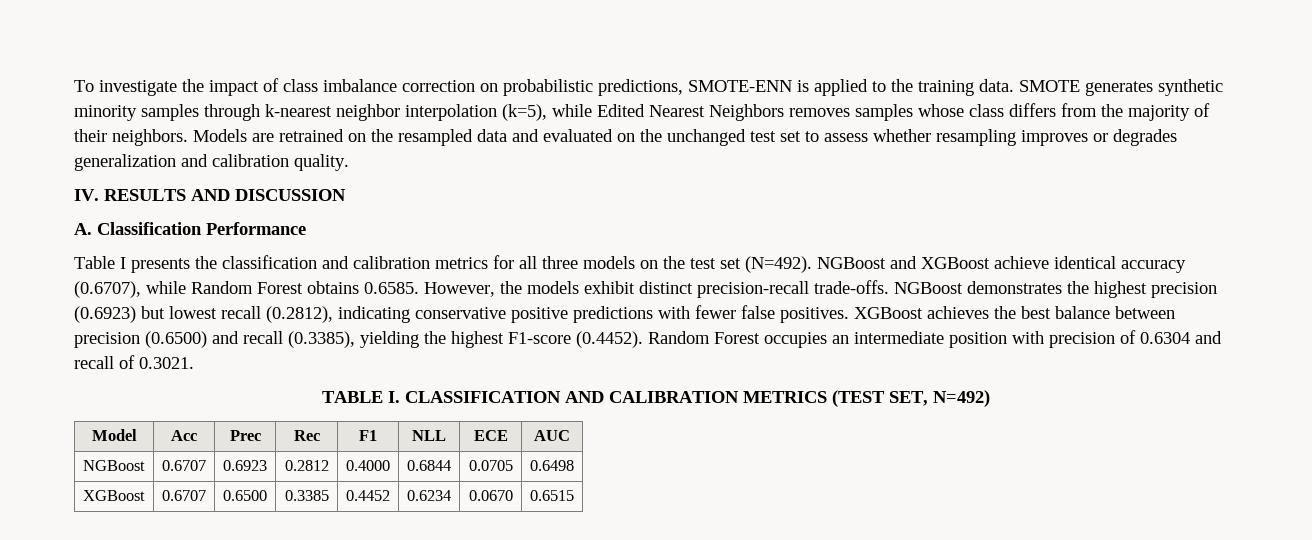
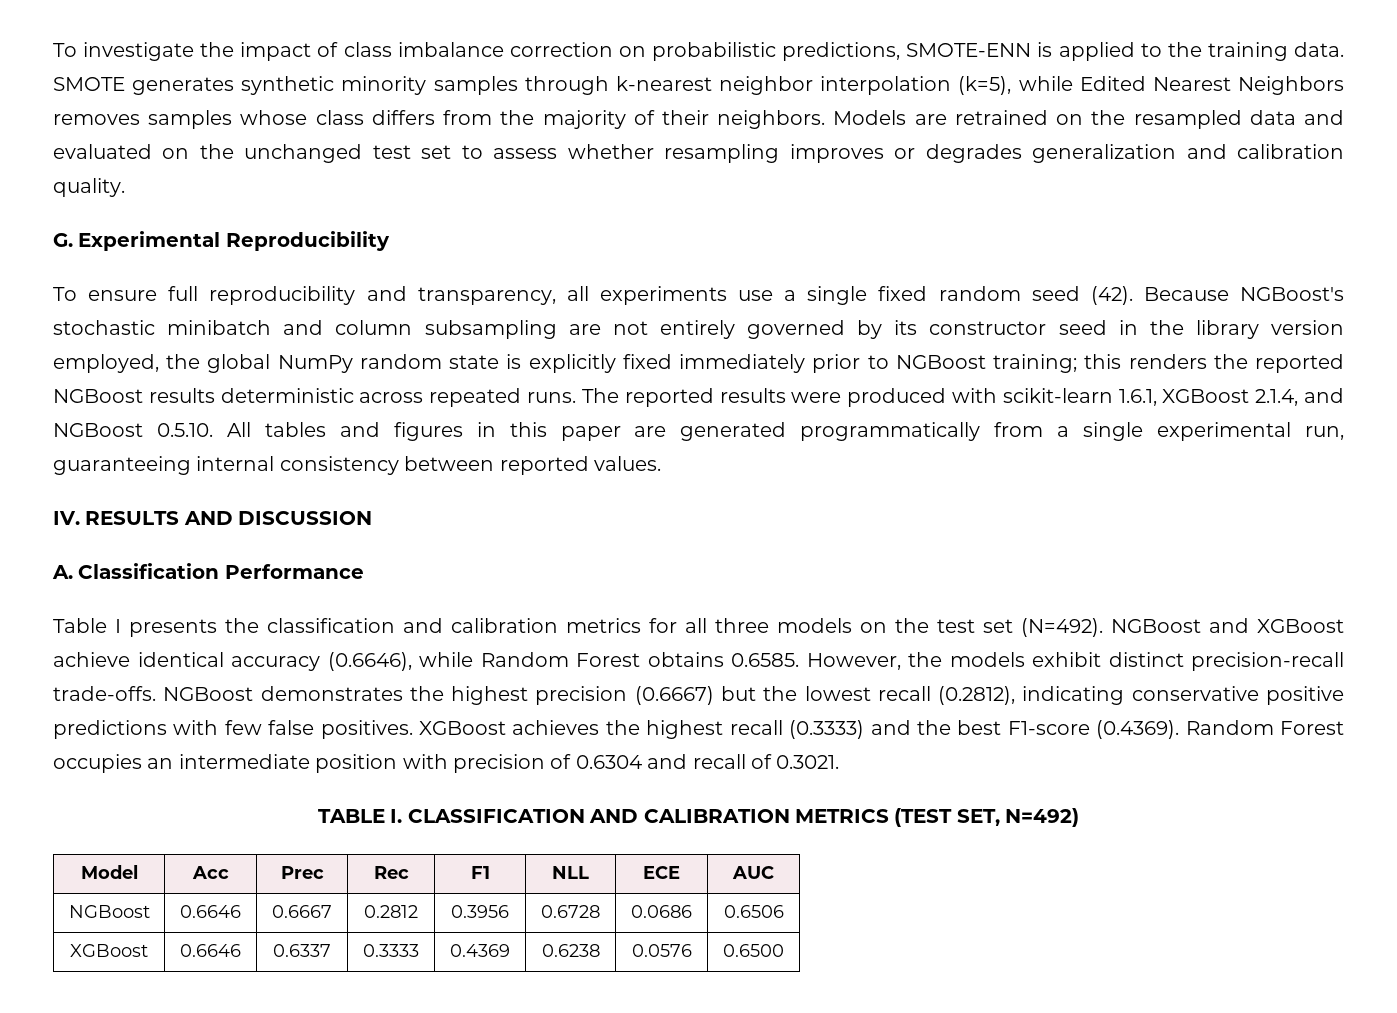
+ G. Experimental Reproducibility
+ To ensure full reproducibility and transparency, all experiments use a single fixed random seed (42). Because NGBoost's stochastic minibatch and column subsampling are not entirely governed by its constructor seed in the library version employed, the global NumPy random state is explicitly fixed immediately prior to NGBoost training; this renders the reported NGBoost results deterministic across repeated runs. The reported results were produced with scikit-learn 1.6.1, XGBoost 2.1.4, and NGBoost 0.5.10. All tables and figures in this paper are generated programmatically from a single experimental run, guaranteeing internal consistency between reported values.
- NGBoost and XGBoost achieve identical accuracy (0.6707), while Random Forest obtains 0.6585. However, the models exhibit distinct precision-recall trade-offs.
+ NGBoost and XGBoost achieve identical accuracy (0.6646), while Random Forest obtains 0.6585. However, the models exhibit distinct precision-recall trade-offs.
- NGBoost demonstrates the highest precision (0.6923) but lowest recall (0.2812), indicating conservative positive predictions with fewer false positives.
+ NGBoost demonstrates the highest precision (0.6667) but the lowest recall (0.2812), indicating conservative positive predictions with few false positives.
- XGBoost achieves the best balance between precision (0.6500) and recall (0.3385), yielding the highest F1-score (0.4452). Random Forest occupies an intermediate position with precision of 0.6304 and recall of 0.3021.
+ XGBoost achieves the highest recall (0.3333) and the best F1-score (0.4369). Random Forest occupies an intermediate position with precision of 0.6304 and recall of 0.3021.
- NGBoost | 0.6707 | 0.6923 | 0.2812 | 0.4000 | 0.6844 | 0.0705 | 0.6498
- XGBoost | 0.6707 | 0.6500 | 0.3385 | 0.4452 | 0.6234 | 0.0670 | 0.6515
+ NGBoost | 0.6646 | 0.6667 | 0.2812 | 0.3956 | 0.6728 | 0.0686 | 0.6506
+ XGBoost | 0.6646 | 0.6337 | 0.3333 | 0.4369 | 0.6238 | 0.0576 | 0.6500

